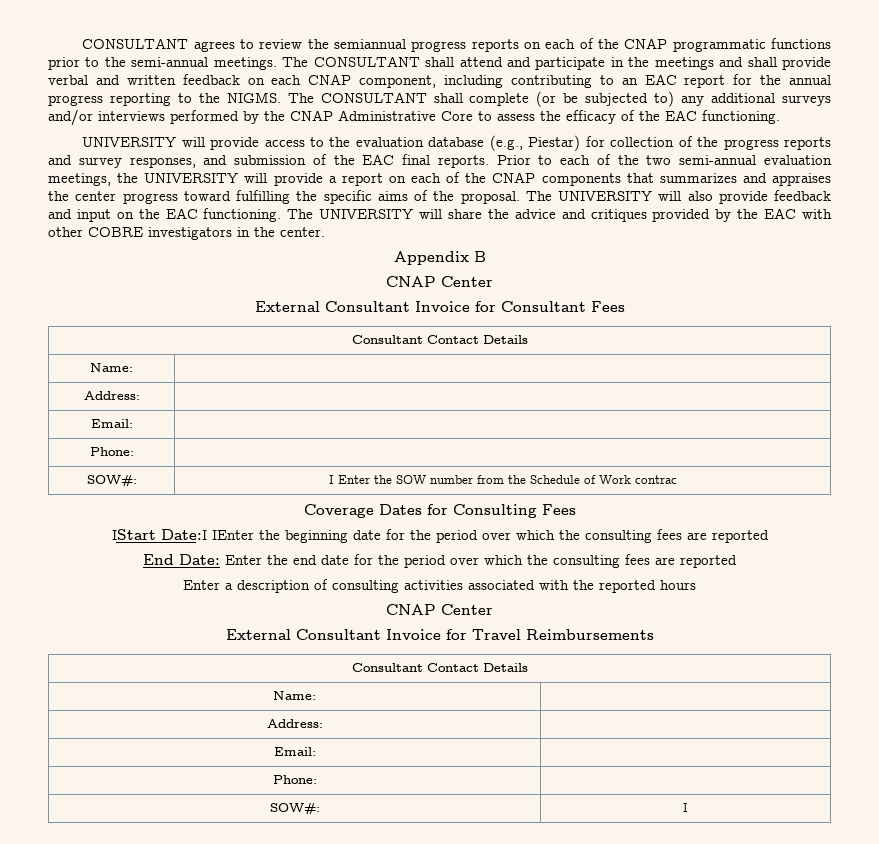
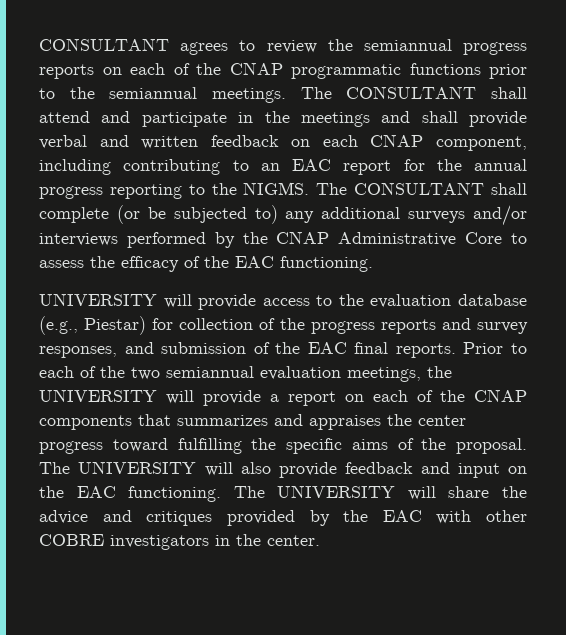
- CONSULTANT agrees to review the semiannual progress reports on each of the CNAP programmatic functions prior to the semi-annual meetings.
+ CONSULTANT agrees to review the semiannual progress reports on each of the CNAP programmatic functions prior to the semiannual meetings.
- Prior to each of the two semi-annual evaluation meetings, the UNIVERSITY will provide a report on each of the CNAP components that summarizes and appraises the center progress toward fulfilling the specific aims of the proposal.
+ Prior to each of the two semiannual evaluation meetings, the UNIVERSITY will provide a report on each of the CNAP components that summarizes and appraises the center progress toward fulfilling the specific aims of the proposal.
- Appendix B
- CNAP Center
- External Consultant Invoice for Consultant Fees
- Consultant Contact Details
- Name: |
- Address: |
- Email: |
- Phone: |
- SOW#: | I Enter the SOW number from the Schedule of Work contrac
- Coverage Dates for Consulting Fees
- IStart Date:I IEnter the beginning date for the period over which the consulting fees are reported
- End Date: Enter the end date for the period over which the consulting fees are reported
- Enter a description of consulting activities associated with the reported hours
- CNAP Center
- External Consultant Invoice for Travel Reimbursements
- Consultant Contact Details
- Name: |
- Address: |
- Email: |
- Phone: |
- SOW#: | I

